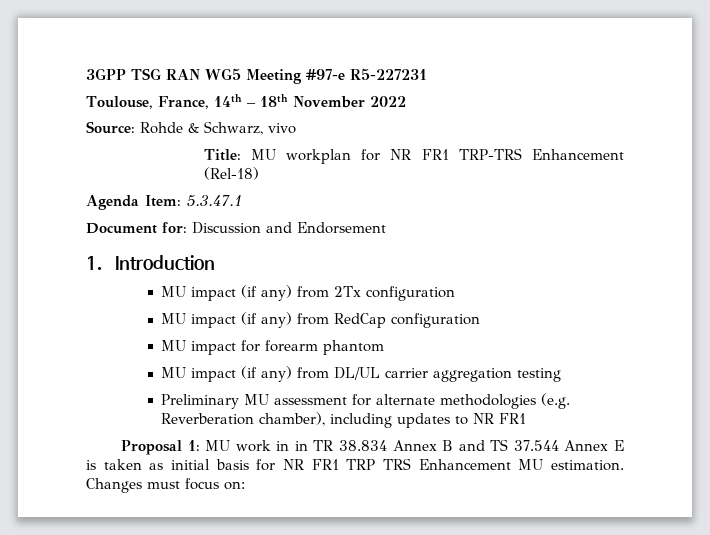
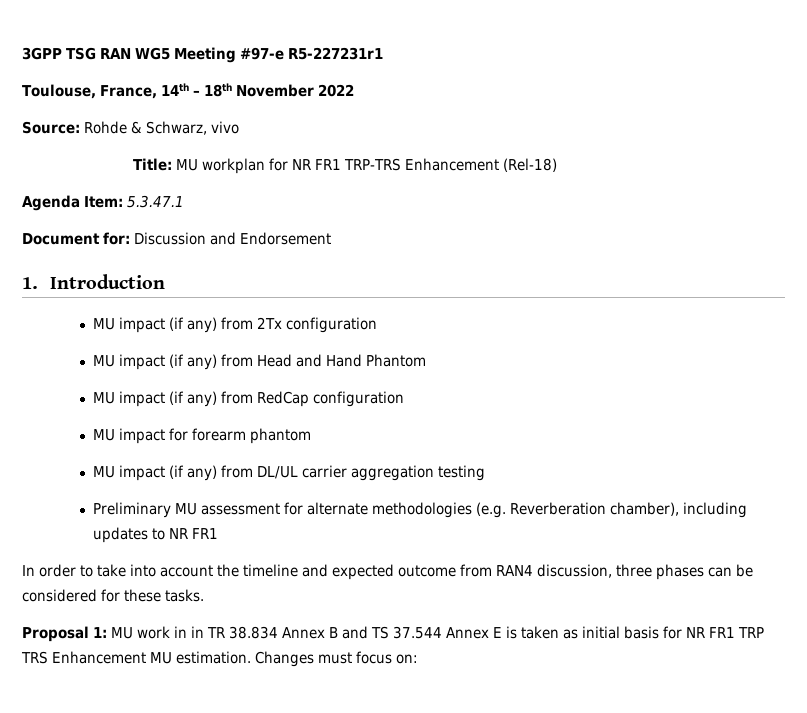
- 3GPP TSG RAN WG5 Meeting #97-e R5-227231
+ 3GPP TSG RAN WG5 Meeting #97-e R5-227231r1
+ MU impact (if any) from Head and Hand Phantom
+ In order to take into account the timeline and expected outcome from RAN4 discussion, three phases can be considered for these tasks.

